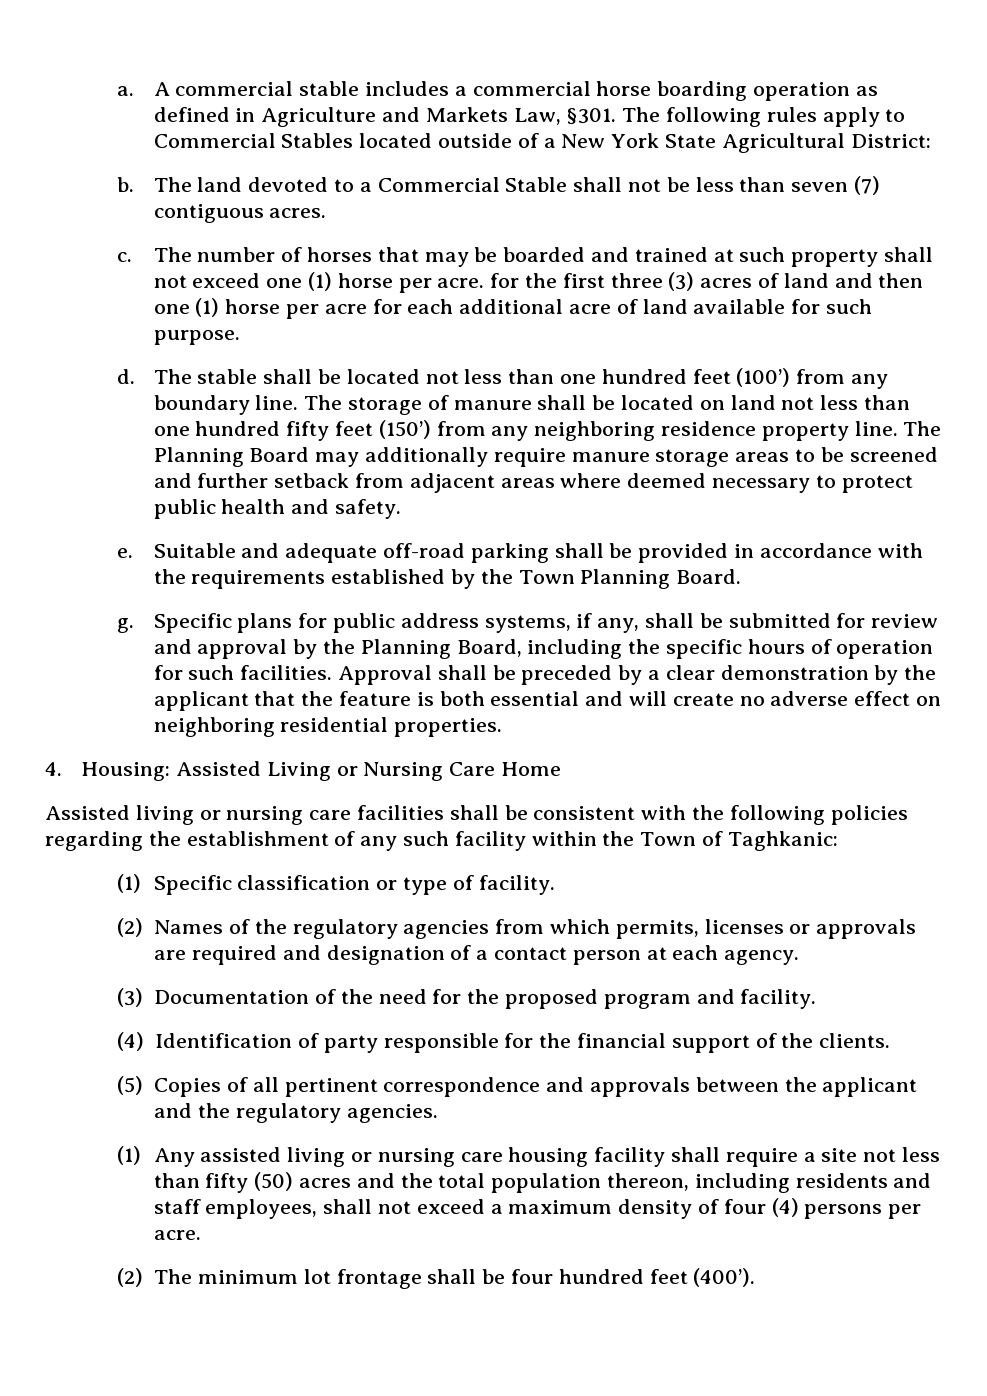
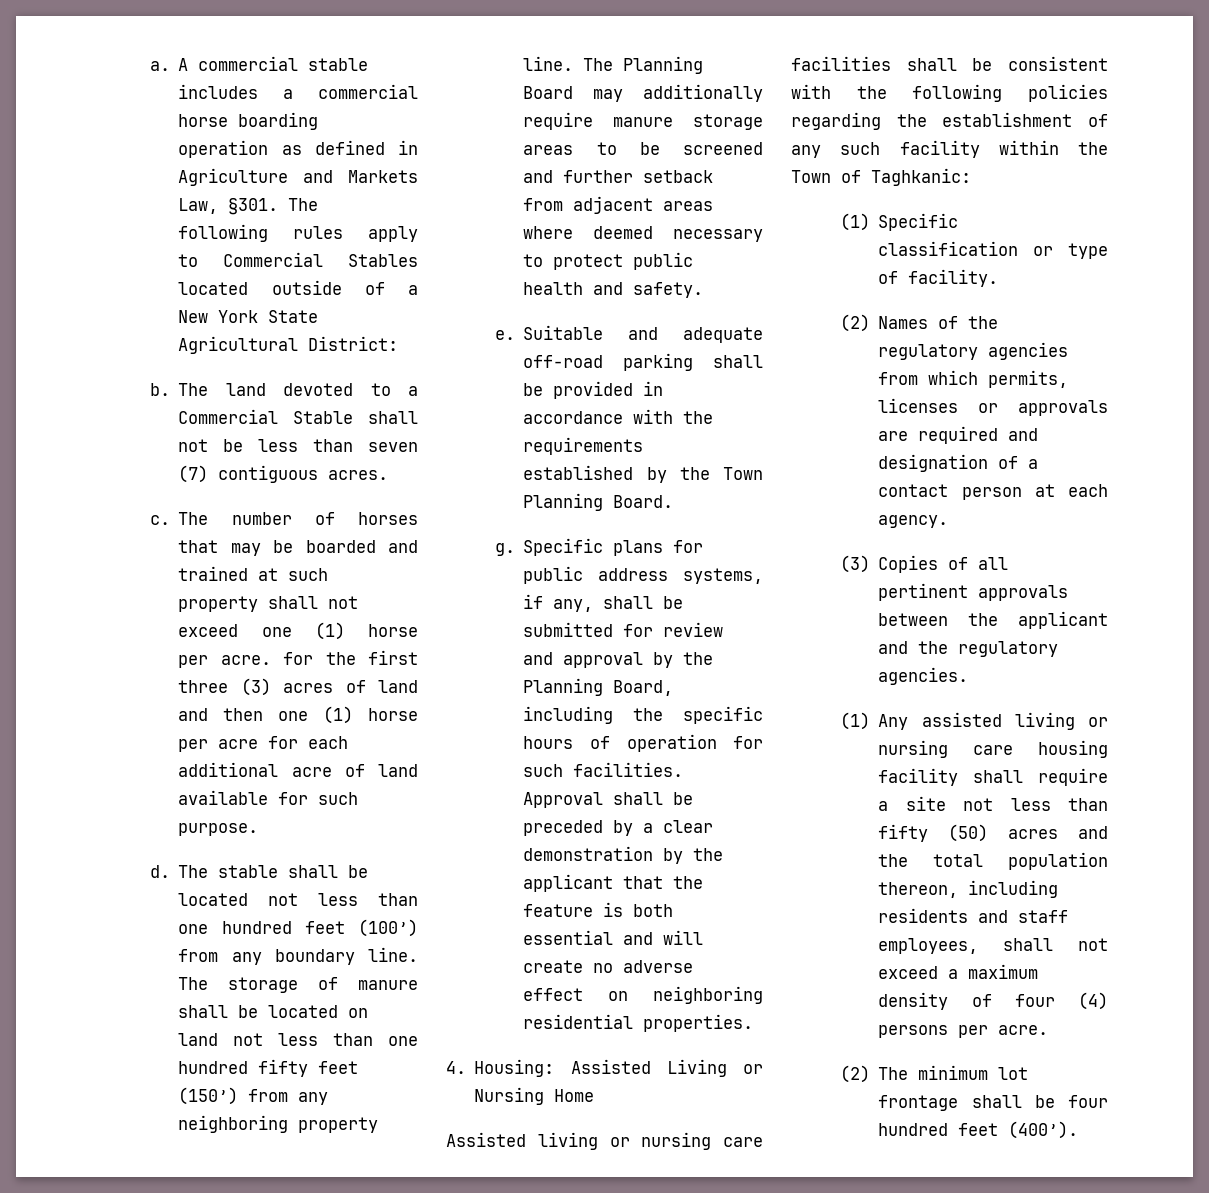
- The storage of manure shall be located on land not less than one hundred fifty feet (150’) from any neighboring residence property line.
+ The storage of manure shall be located on land not less than one hundred fifty feet (150’) from any neighboring property line.
- 4. Housing: Assisted Living or Nursing Care Home
+ 4. Housing: Assisted Living or Nursing Home
- (3) Documentation of the need for the proposed program and facility.
- (4) Identification of party responsible for the financial support of the clients.
- (5) Copies of all pertinent correspondence and approvals between the applicant and the regulatory agencies.
+ (3) Copies of all pertinent approvals between the applicant and the regulatory agencies.

